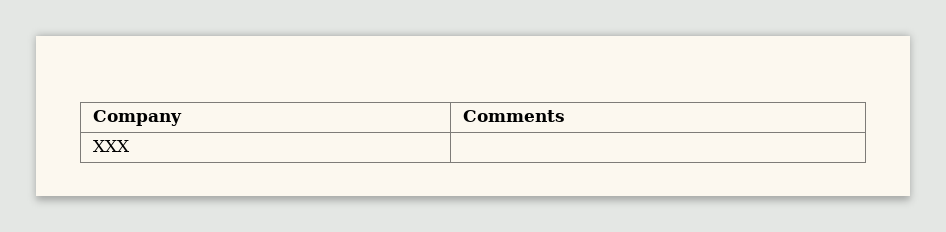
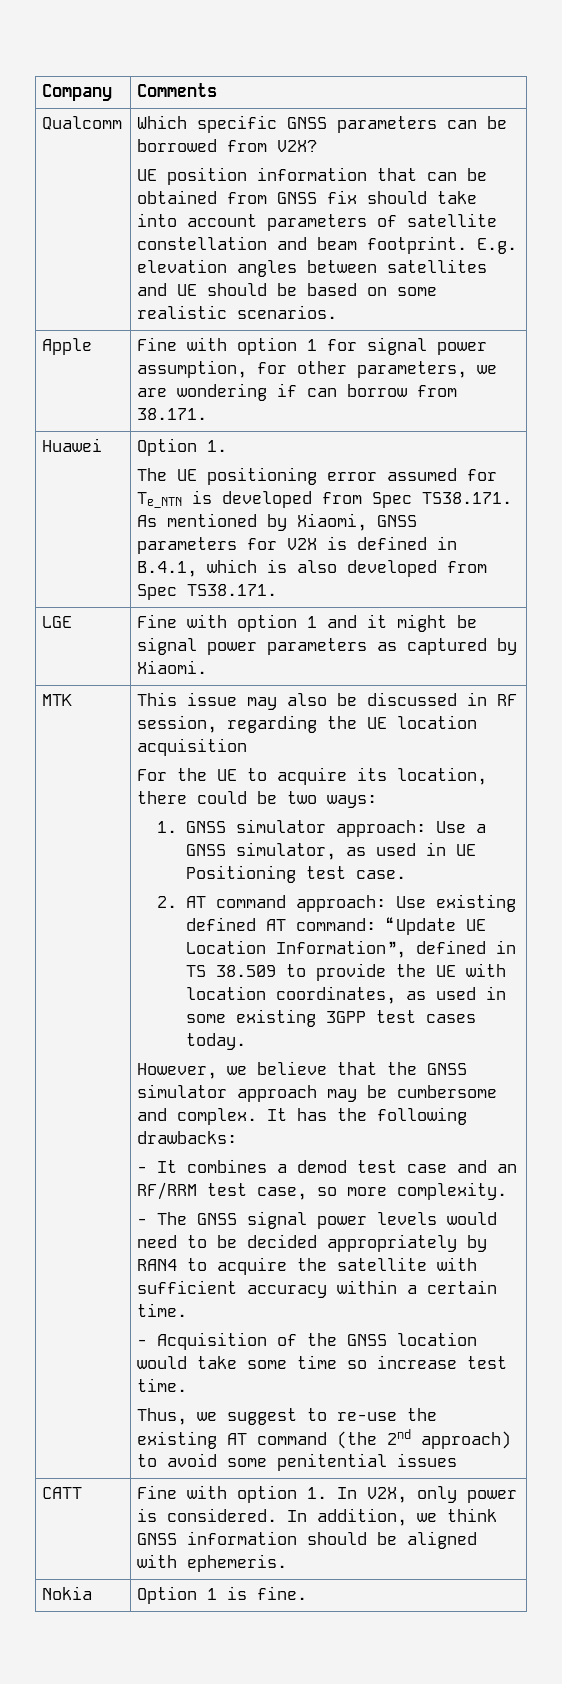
- XXX
+ Qualcomm | Which specific GNSS parameters can be borrowed from V2X?
+ UE position information that can be obtained from GNSS fix should take into account parameters of satellite constellation and beam footprint. E.g. elevation angles between satellites and UE should be based on some realistic scenarios.
+ Apple | Fine with option 1 for signal power assumption, for other parameters, we are wondering if can borrow from 38.171.
+ Huawei | Option 1.
+ The UE positioning error assumed for Te_NTN is developed from Spec TS38.171. As mentioned by Xiaomi, GNSS parameters for V2X is defined in B.4.1, which is also developed from Spec TS38.171.
+ LGE | Fine with option 1 and it might be signal power parameters as captured by Xiaomi.
+ MTK | This issue may also be discussed in RF session, regarding the UE location acquisition
+ For the UE to acquire its location, there could be two ways:
+ 1. GNSS simulator approach: Use a GNSS simulator, as used in UE Positioning test case.
+ 2. AT command approach: Use existing defined AT command: “Update UE Location Information”, defined in TS 38.509 to provide the UE with location coordinates, as used in some existing 3GPP test cases today.
+ However, we believe that the GNSS simulator approach may be cumbersome and complex. It has the following drawbacks:
+ - It combines a demod test case and an RF/RRM test case, so more complexity.
+ - The GNSS signal power levels would need to be decided appropriately by RAN4 to acquire the satellite with sufficient accuracy within a certain time.
+ - Acquisition of the GNSS location would take some time so increase test time.
+ Thus, we suggest to re-use the existing AT command (the 2nd approach) to avoid some penitential issues
+ CATT | Fine with option 1. In V2X, only power is considered. In addition, we think GNSS information should be aligned with ephemeris.
+ Nokia | Option 1 is fine.

